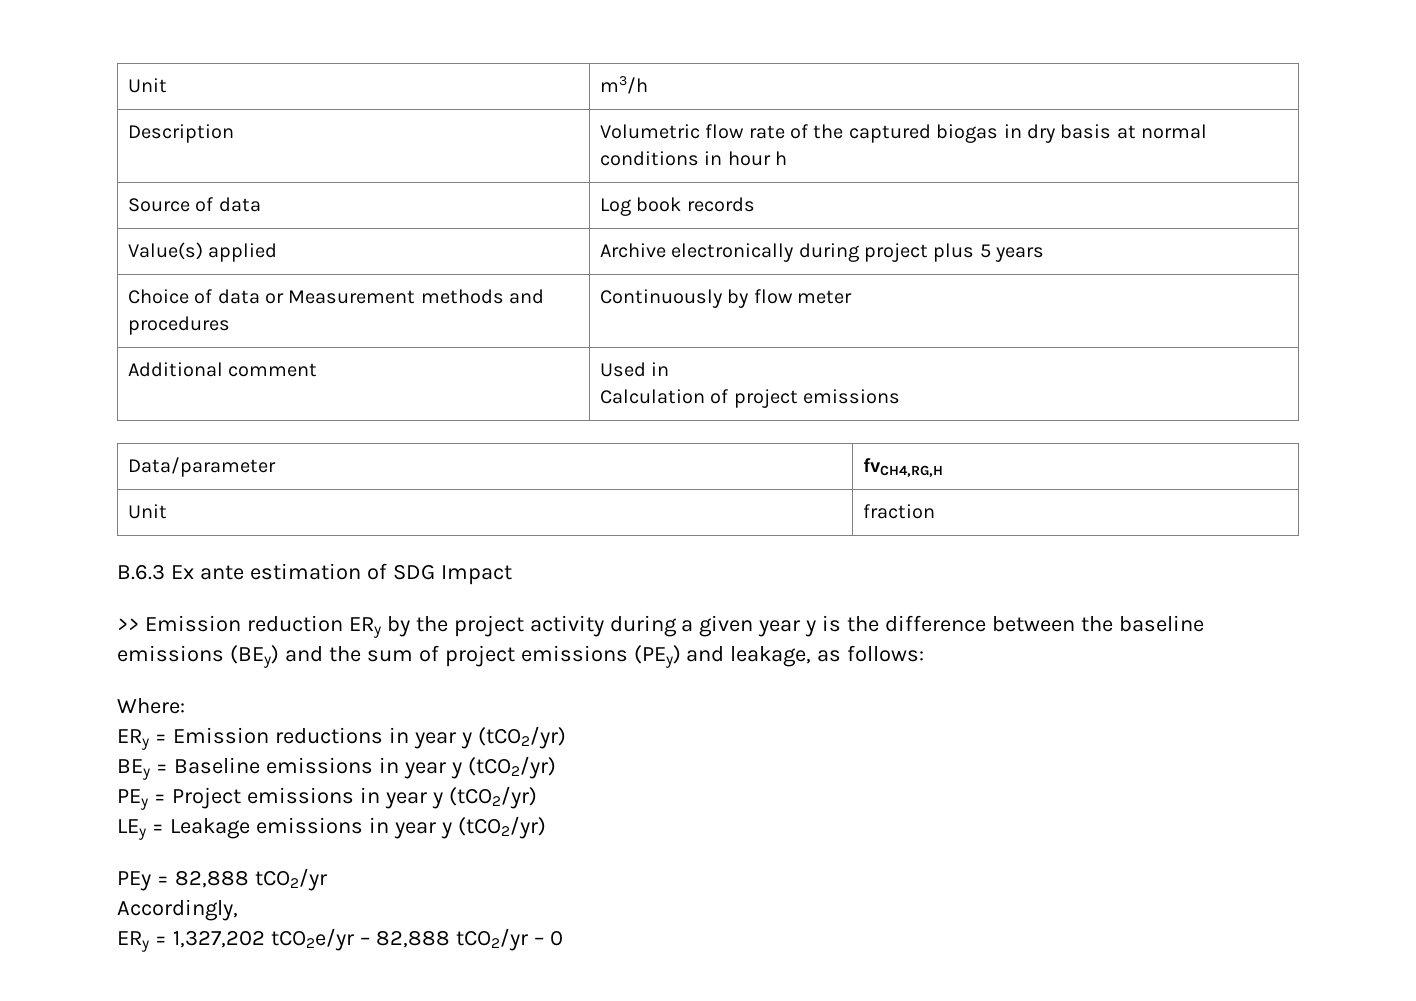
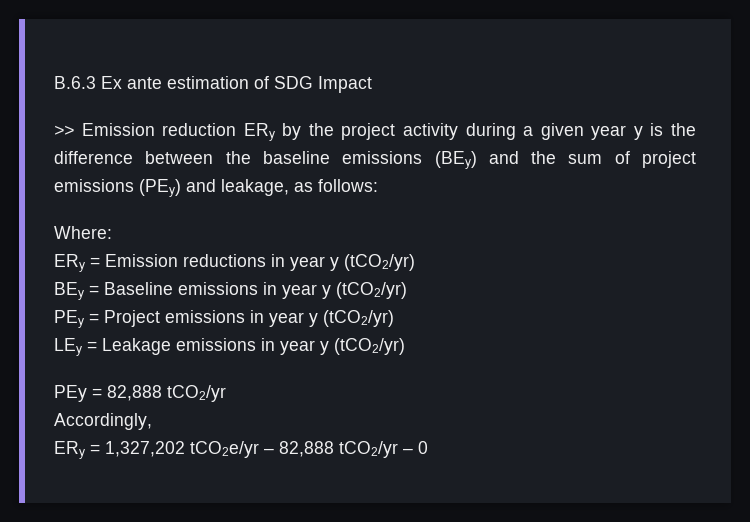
- Unit | m3/h
- Description | Volumetric flow rate of the captured biogas in dry basis at normal conditions in hour h
- Source of data | Log book records
- Value(s) applied | Archive electronically during project plus 5 years
- Choice of data or Measurement methods and procedures | Continuously by flow meter
- Additional comment | Used in
- Calculation of project emissions
- Data/parameter | fvCH4,RG,H
- Unit | fraction

